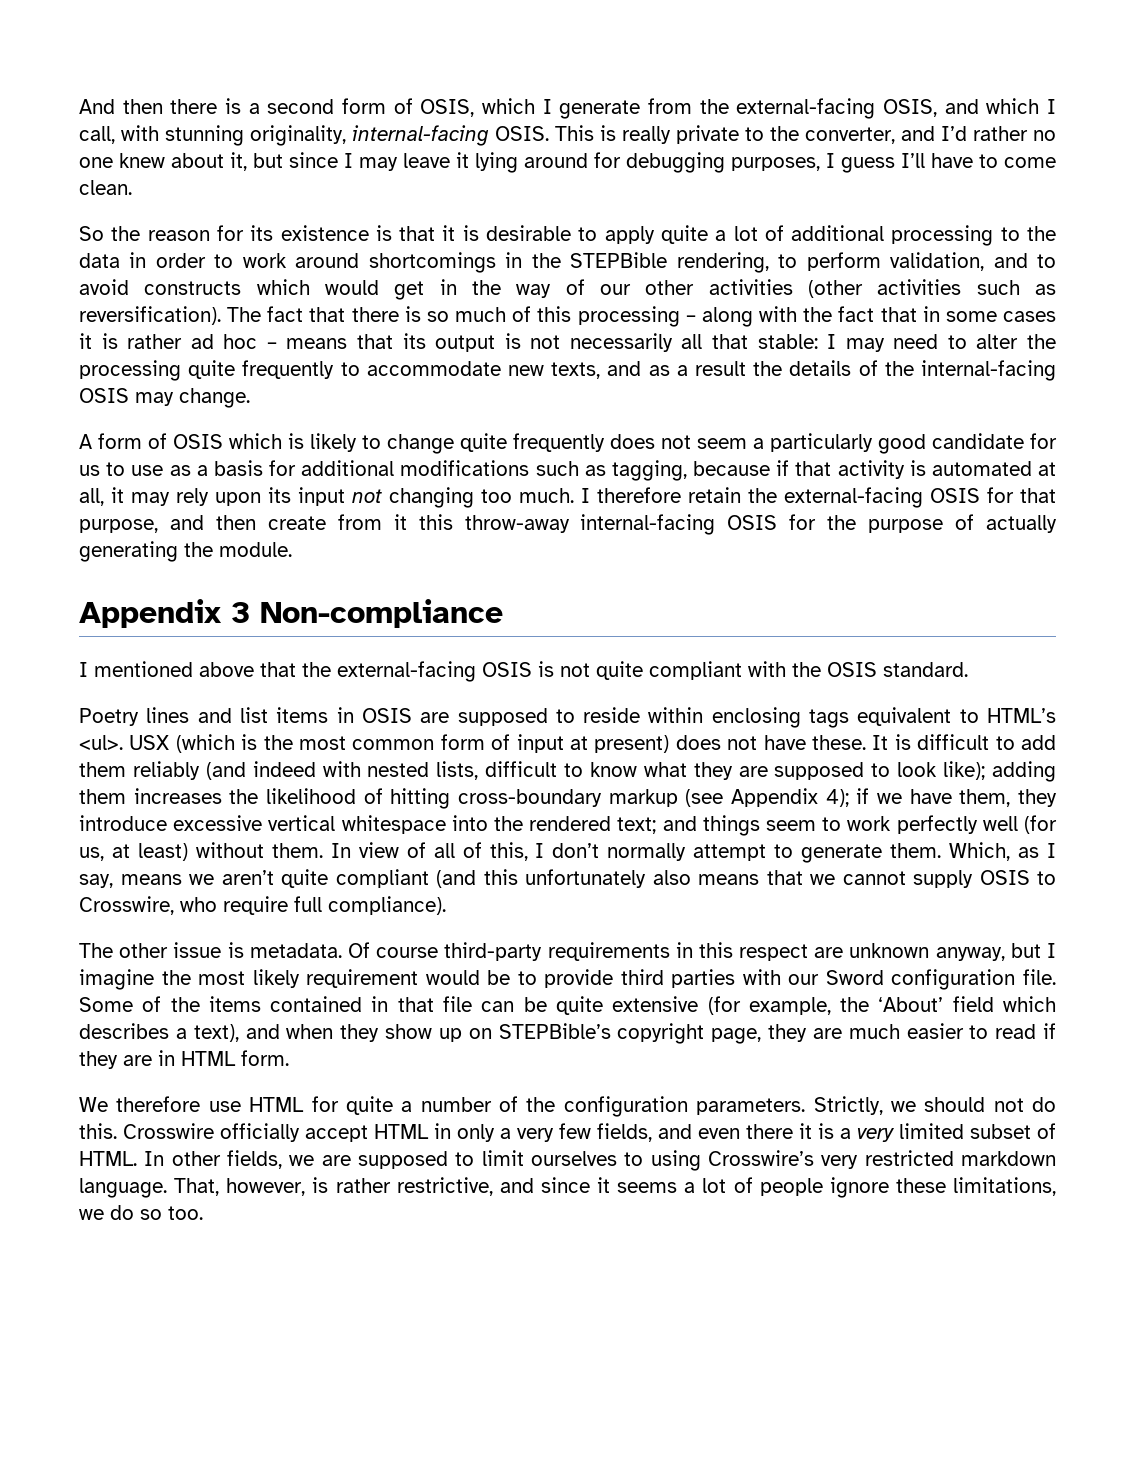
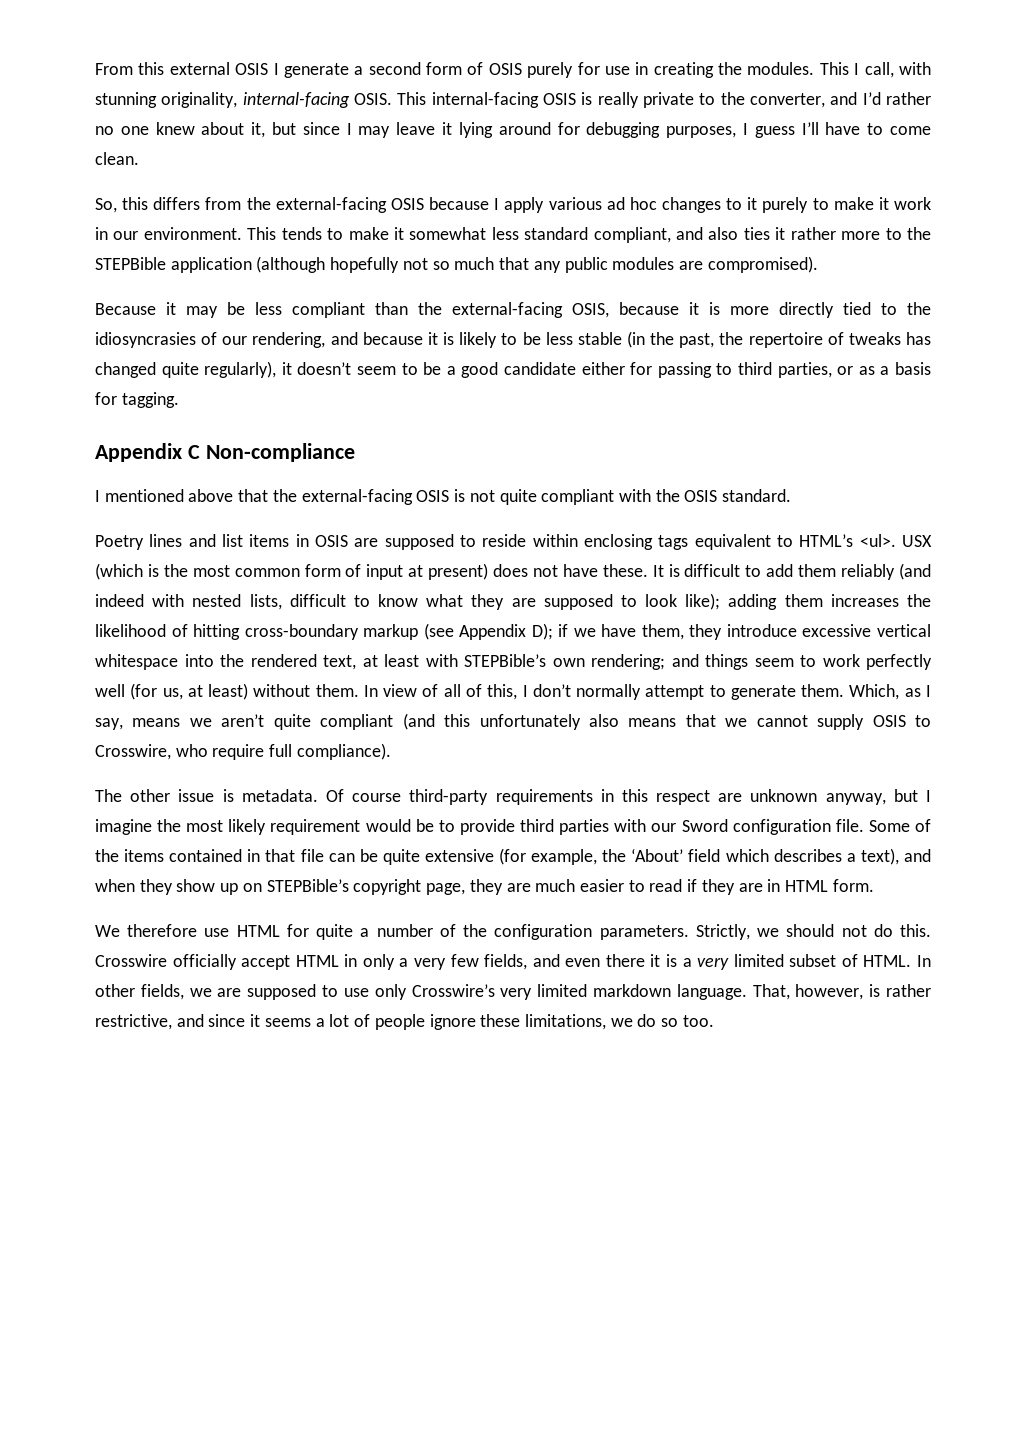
- And then there is a second form of OSIS, which I generate from the external-facing OSIS, and which I call, with stunning originality, internal-facing OSIS.
+ From this external OSIS I generate a second form of OSIS purely for use in creating the modules. This I call, with stunning originality, internal-facing OSIS.
- This is really private to the converter, and I’d rather no one knew about it, but since I may leave it lying around for debugging purposes, I guess I’ll have to come clean.
+ This internal-facing OSIS is really private to the converter, and I’d rather no one knew about it, but since I may leave it lying around for debugging purposes, I guess I’ll have to come clean.
- So the reason for its existence is that it is desirable to apply quite a lot of additional processing to the data in order to work around shortcomings in the STEPBible rendering, to perform validation, and to avoid constructs which would get in the way of our other activities (other activities such as reversification). The fact that there is so much of this processing – along with the fact that in some cases it is rather ad hoc – means that its output is not necessarily all that stable: I may need to alter the processing quite frequently to accommodate new texts, and as a result the details of the internal-facing OSIS may change.
- A form of OSIS which is likely to change quite frequently does not seem a particularly good candidate for us to use as a basis for additional modifications such as tagging, because if that activity is automated at all, it may rely upon its input not changing too much. I therefore retain the external-facing OSIS for that purpose, and then create from it this throw-away internal-facing OSIS for the purpose of actually generating the module.
- Appendix 3 Non-compliance
+ So, this differs from the external-facing OSIS because I apply various ad hoc changes to it purely to make it work in our environment. This tends to make it somewhat less standard compliant, and also ties it rather more to the STEPBible application (although hopefully not so much that any public modules are compromised).
+ Because it may be less compliant than the external-facing OSIS, because it is more directly tied to the idiosyncrasies of our rendering, and because it is likely to be less stable (in the past, the repertoire of tweaks has changed quite regularly), it doesn’t seem to be a good candidate either for passing to third parties, or as a basis for tagging.
+ Appendix C Non-compliance
- It is difficult to add them reliably (and indeed with nested lists, difficult to know what they are supposed to look like); adding them increases the likelihood of hitting cross-boundary markup (see Appendix 4); if we have them, they introduce excessive vertical whitespace into the rendered text; and things seem to work perfectly well (for us, at least) without them.
+ It is difficult to add them reliably (and indeed with nested lists, difficult to know what they are supposed to look like); adding them increases the likelihood of hitting cross-boundary markup (see Appendix D); if we have them, they introduce excessive vertical whitespace into the rendered text, at least with STEPBible’s own rendering; and things seem to work perfectly well (for us, at least) without them.
- In other fields, we are supposed to limit ourselves to using Crosswire’s very restricted markdown language.
+ In other fields, we are supposed to use only Crosswire’s very limited markdown language.

